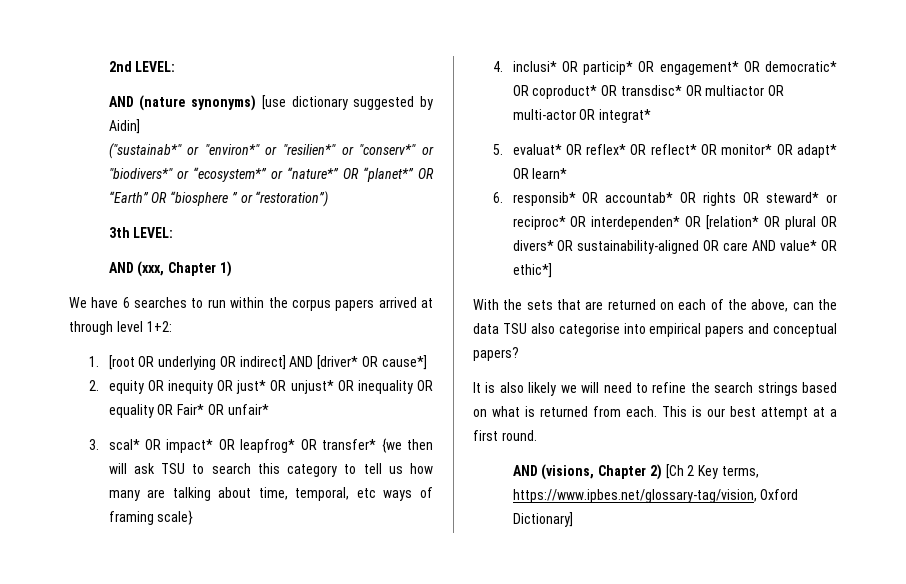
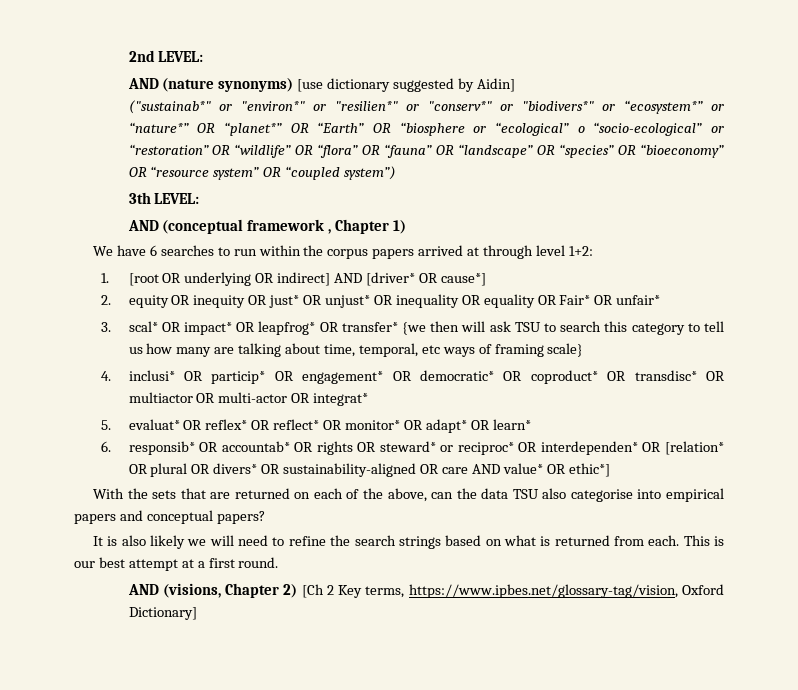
- ("sustainab*" or "environ*" or "resilien*" or "conserv*" or "biodivers*" or “ecosystem*” or “nature*” OR “planet*” OR “Earth” OR “biosphere ” or “restoration”)
+ ("sustainab*" or "environ*" or "resilien*" or "conserv*" or "biodivers*" or “ecosystem*” or “nature*” OR “planet*” OR “Earth” OR “biosphere or “ecological” o “socio-ecological” or “restoration” OR “wildlife” OR “flora” OR “fauna” OR “landscape” OR “species” OR “bioeconomy” OR “resource system” OR “coupled system”)
- AND (xxx, Chapter 1)
+ AND (conceptual framework , Chapter 1)

